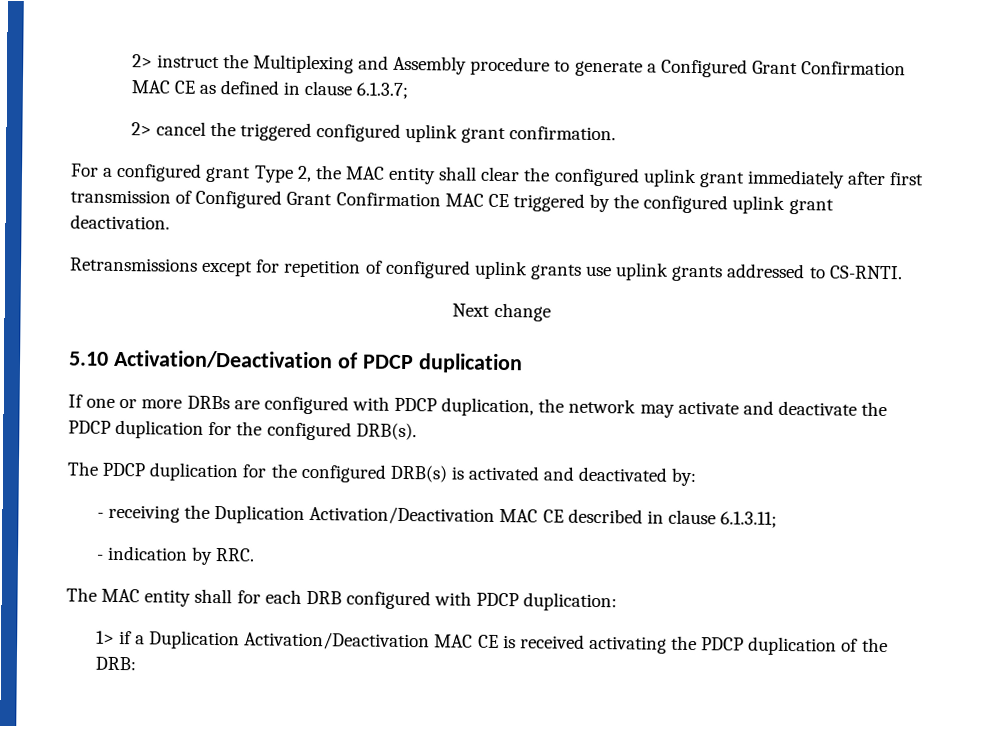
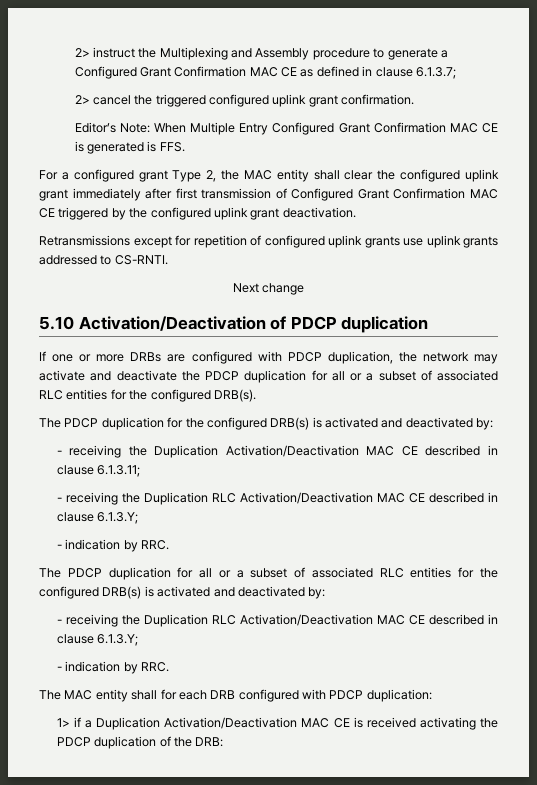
+ Editor’s Note: When Multiple Entry Configured Grant Confirmation MAC CE is generated is FFS.
- If one or more DRBs are configured with PDCP duplication, the network may activate and deactivate the PDCP duplication for the configured DRB(s).
+ If one or more DRBs are configured with PDCP duplication, the network may activate and deactivate the PDCP duplication for all or a subset of associated RLC entities for the configured DRB(s).
  - receiving the Duplication Activation/Deactivation MAC CE described in clause 6.1.3.11;
+ - receiving the Duplication RLC Activation/Deactivation MAC CE described in clause 6.1.3.Y;
+ - indication by RRC.
+ The PDCP duplication for all or a subset of associated RLC entities for the configured DRB(s) is activated and deactivated by:
+ - receiving the Duplication RLC Activation/Deactivation MAC CE described in clause 6.1.3.Y;

